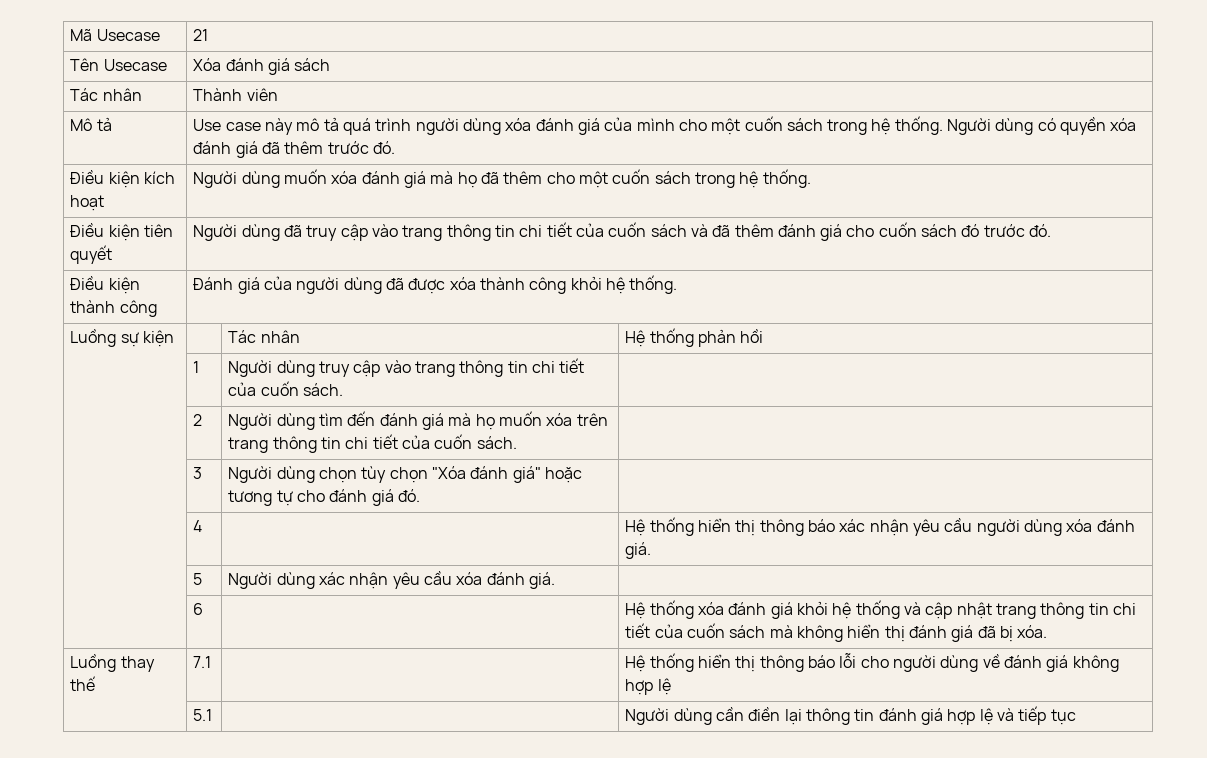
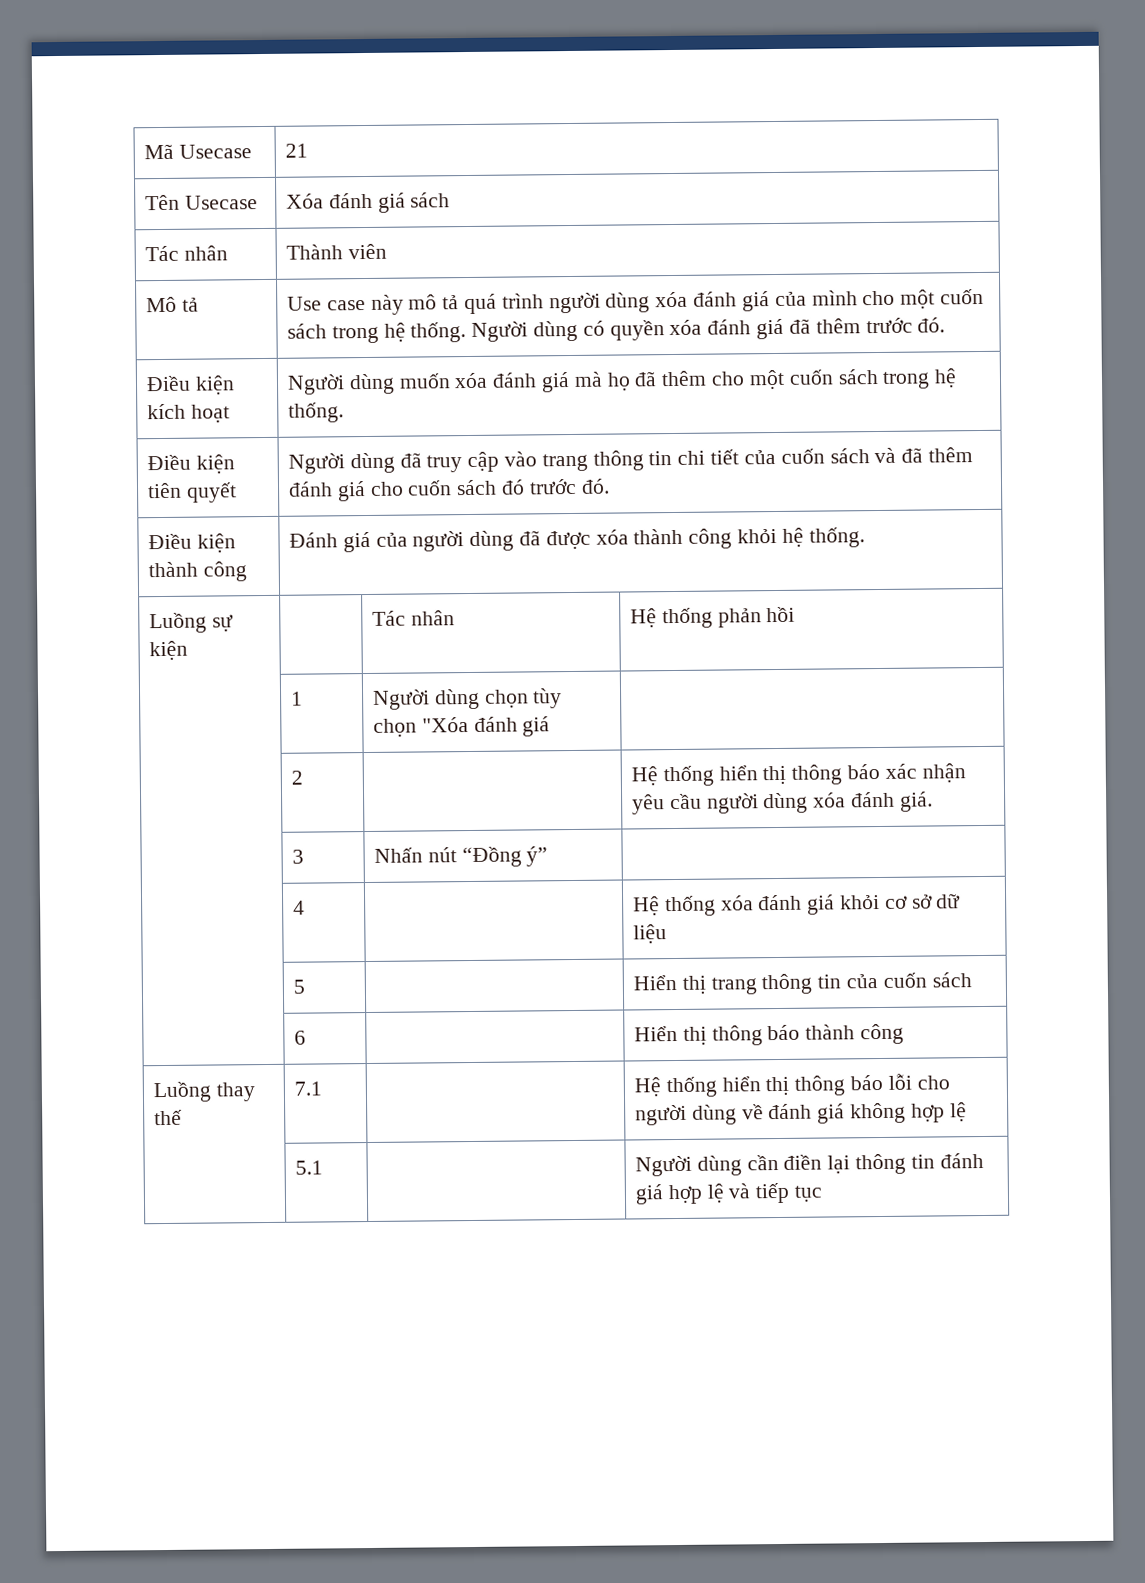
- | 1 | Người dùng truy cập vào trang thông tin chi tiết của cuốn sách. |
- | 2 | Người dùng tìm đến đánh giá mà họ muốn xóa trên trang thông tin chi tiết của cuốn sách. |
- | 3 | Người dùng chọn tùy chọn "Xóa đánh giá" hoặc tương tự cho đánh giá đó. |
- | 4 | | Hệ thống hiển thị thông báo xác nhận yêu cầu người dùng xóa đánh giá.
+ | 1 | Người dùng chọn tùy chọn "Xóa đánh giá |
+ | 2 | | Hệ thống hiển thị thông báo xác nhận yêu cầu người dùng xóa đánh giá.
- | 5 | Người dùng xác nhận yêu cầu xóa đánh giá. |
- | 6 | | Hệ thống xóa đánh giá khỏi hệ thống và cập nhật trang thông tin chi tiết của cuốn sách mà không hiển thị đánh giá đã bị xóa.
+ | 3 | Nhấn nút “Đồng ý” |
+ | 4 | | Hệ thống xóa đánh giá khỏi cơ sở dữ liệu
+ | 5 | | Hiển thị trang thông tin của cuốn sách
+ | 6 | | Hiển thị thông báo thành công

